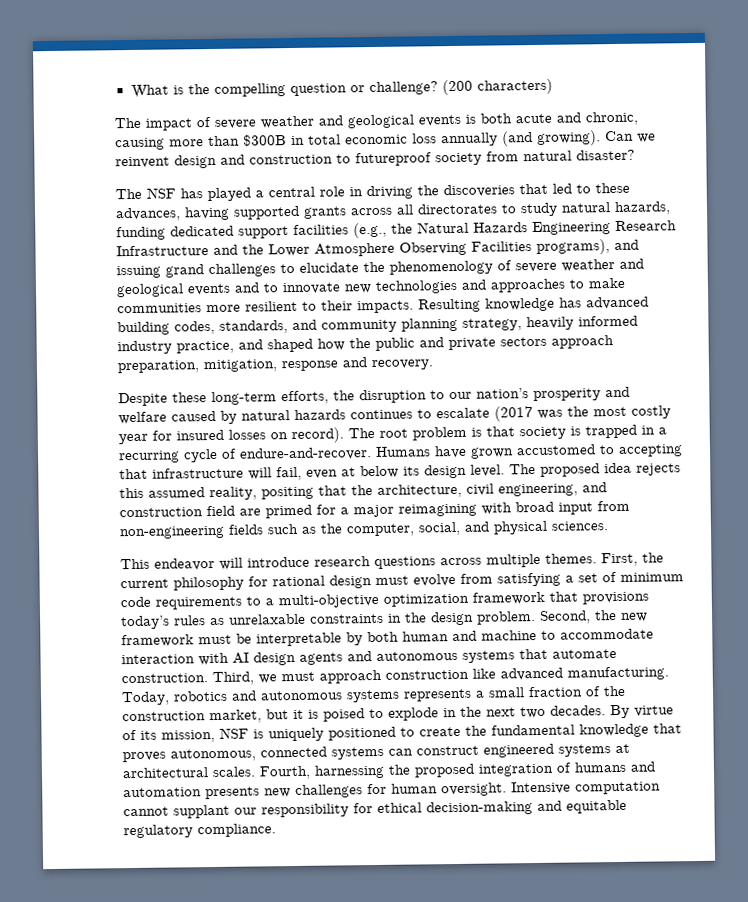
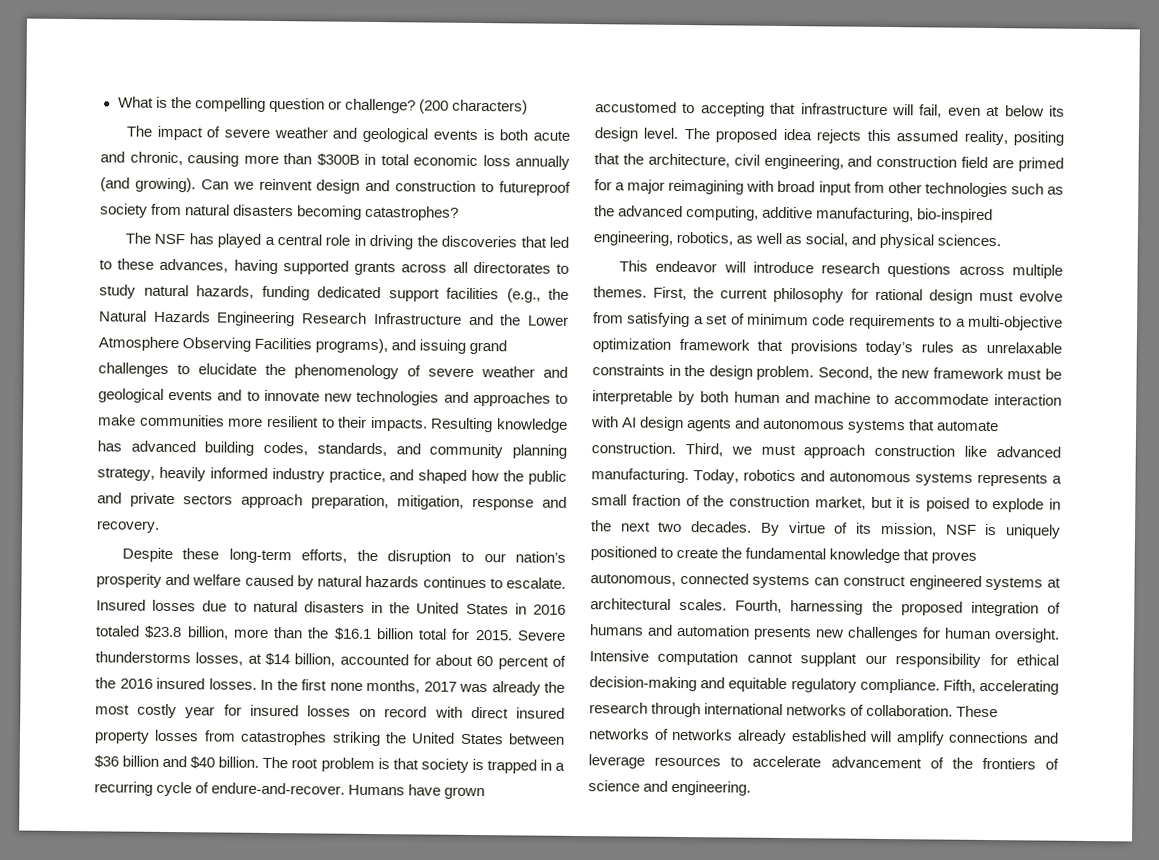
- Can we reinvent design and construction to futureproof society from natural disaster?
+ Can we reinvent design and construction to futureproof society from natural disasters becoming catastrophes?
- Despite these long-term efforts, the disruption to our nation’s prosperity and welfare caused by natural hazards continues to escalate (2017 was the most costly year for insured losses on record).
+ Despite these long-term efforts, the disruption to our nation’s prosperity and welfare caused by natural hazards continues to escalate. Insured losses due to natural disasters in the United States in 2016 totaled $23.8 billion, more than the $16.1 billion total for 2015. Severe thunderstorms losses, at $14 billion, accounted for about 60 percent of the 2016 insured losses. In the first none months, 2017 was already the most costly year for insured losses on record with direct insured property losses from catastrophes striking the United States between $36 billion and $40 billion.
- The proposed idea rejects this assumed reality, positing that the architecture, civil engineering, and construction field are primed for a major reimagining with broad input from non-engineering fields such as the computer, social, and physical sciences.
+ The proposed idea rejects this assumed reality, positing that the architecture, civil engineering, and construction field are primed for a major reimagining with broad input from other technologies such as the advanced computing, additive manufacturing, bio-inspired engineering, robotics, as well as social, and physical sciences.
+ Fifth, accelerating research through international networks of collaboration. These networks of networks already established will amplify connections and leverage resources to accelerate advancement of the frontiers of science and engineering.

